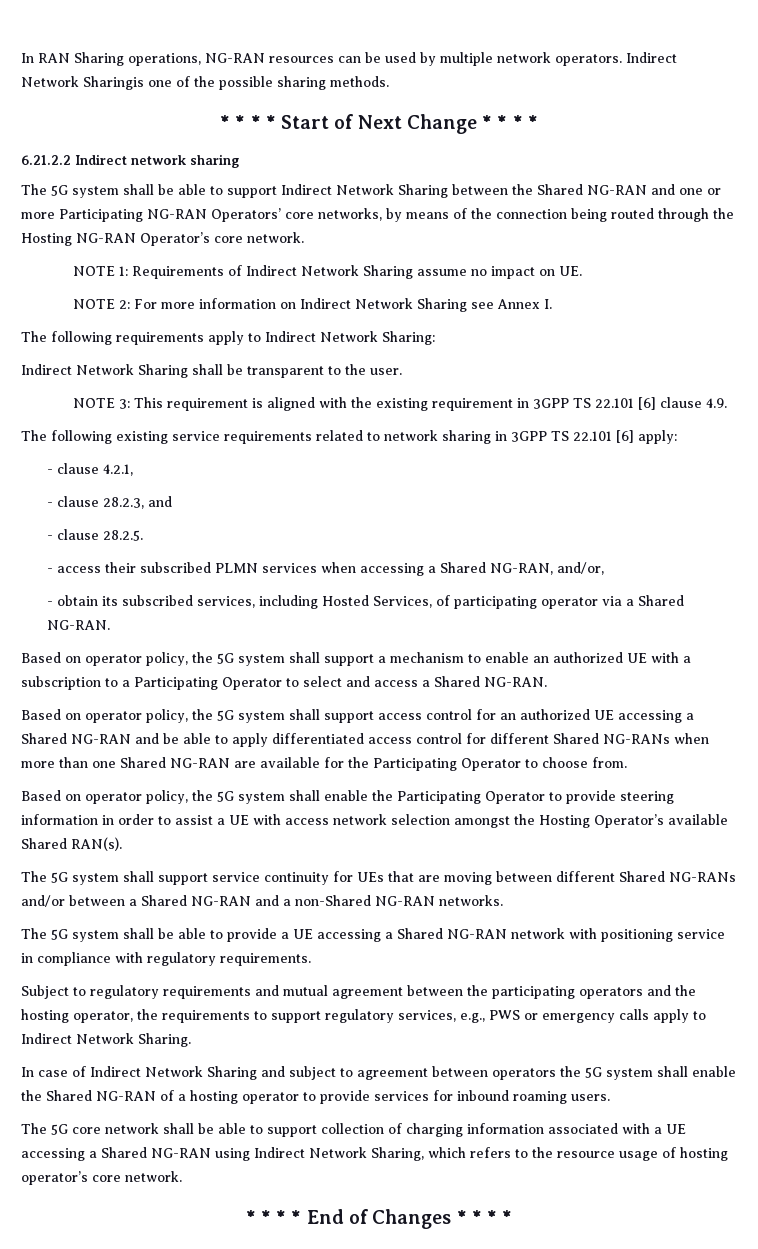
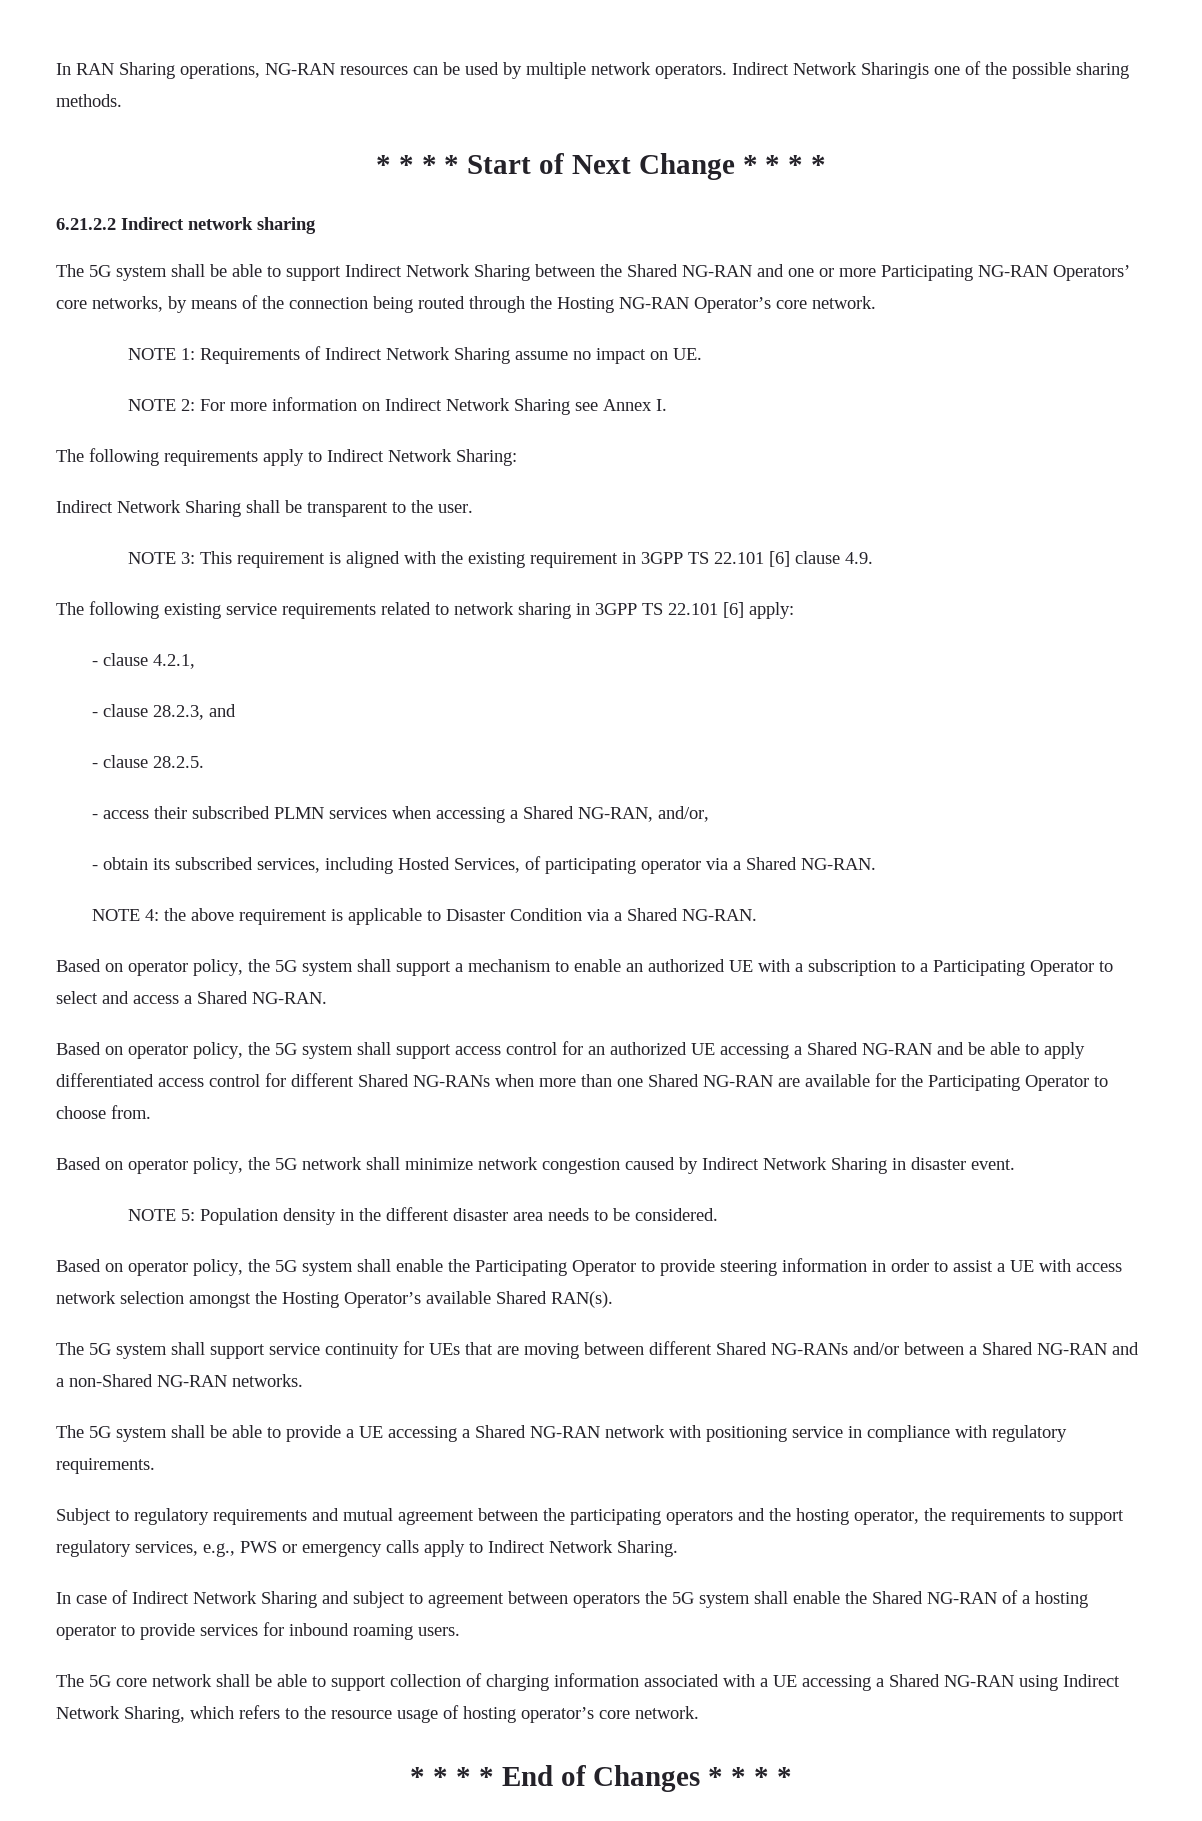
+ NOTE 4: the above requirement is applicable to Disaster Condition via a Shared NG-RAN.
+ Based on operator policy, the 5G network shall minimize network congestion caused by Indirect Network Sharing in disaster event.
+ NOTE 5: Population density in the different disaster area needs to be considered.

